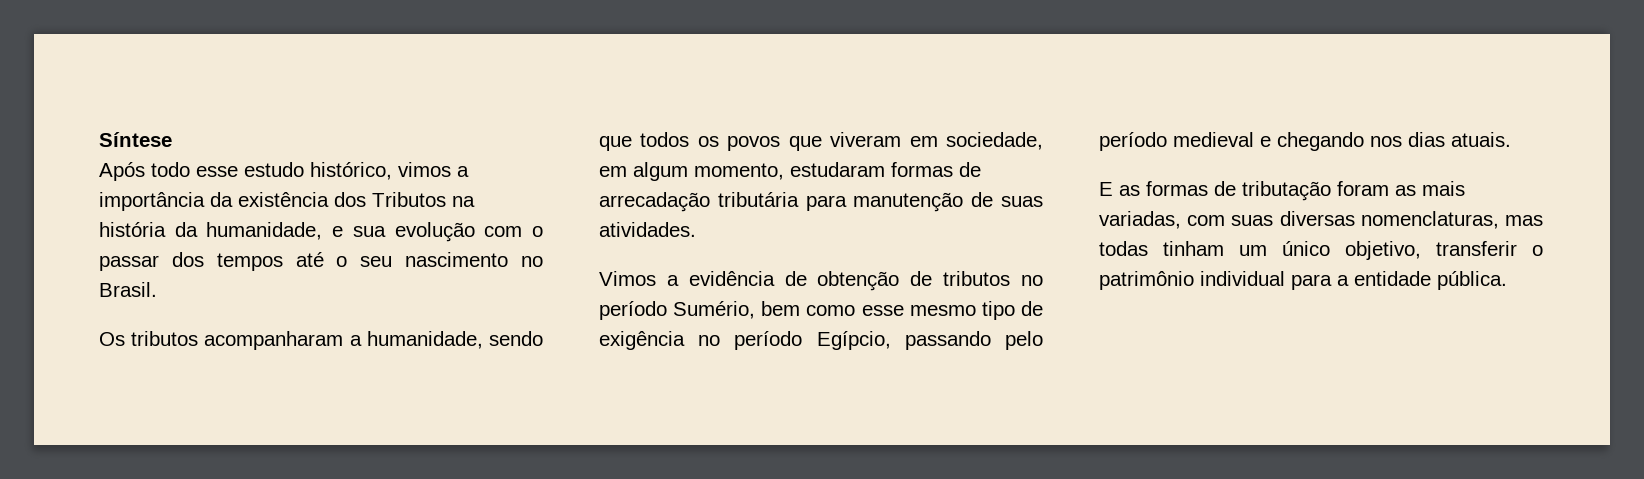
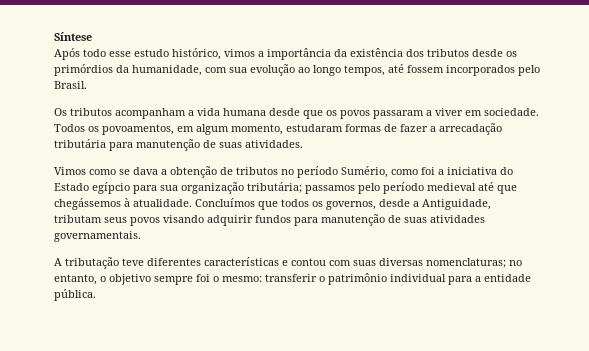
- Após todo esse estudo histórico, vimos a importância da existência dos Tributos na história da humanidade, e sua evolução com o passar dos tempos até o seu nascimento no Brasil.
- Os tributos acompanharam a humanidade, sendo que todos os povos que viveram em sociedade, em algum momento, estudaram formas de arrecadação tributária para manutenção de suas atividades.
+ Após todo esse estudo histórico, vimos a importância da existência dos tributos desde os primórdios da humanidade, com sua evolução ao longo tempos, até fossem incorporados pelo Brasil.
+ Os tributos acompanham a vida humana desde que os povos passaram a viver em sociedade. Todos os povoamentos, em algum momento, estudaram formas de fazer a arrecadação tributária para manutenção de suas atividades.
- Vimos a evidência de obtenção de tributos no período Sumério, bem como esse mesmo tipo de exigência no período Egípcio, passando pelo período medieval e chegando nos dias atuais.
- E as formas de tributação foram as mais variadas, com suas diversas nomenclaturas, mas todas tinham um único objetivo, transferir o patrimônio individual para a entidade pública.
+ Vimos como se dava a obtenção de tributos no período Sumério, como foi a iniciativa do Estado egípcio para sua organização tributária; passamos pelo período medieval até que chegássemos à atualidade. Concluímos que todos os governos, desde a Antiguidade, tributam seus povos visando adquirir fundos para manutenção de suas atividades governamentais.
+ A tributação teve diferentes características e contou com suas diversas nomenclaturas; no entanto, o objetivo sempre foi o mesmo: transferir o patrimônio individual para a entidade pública.

